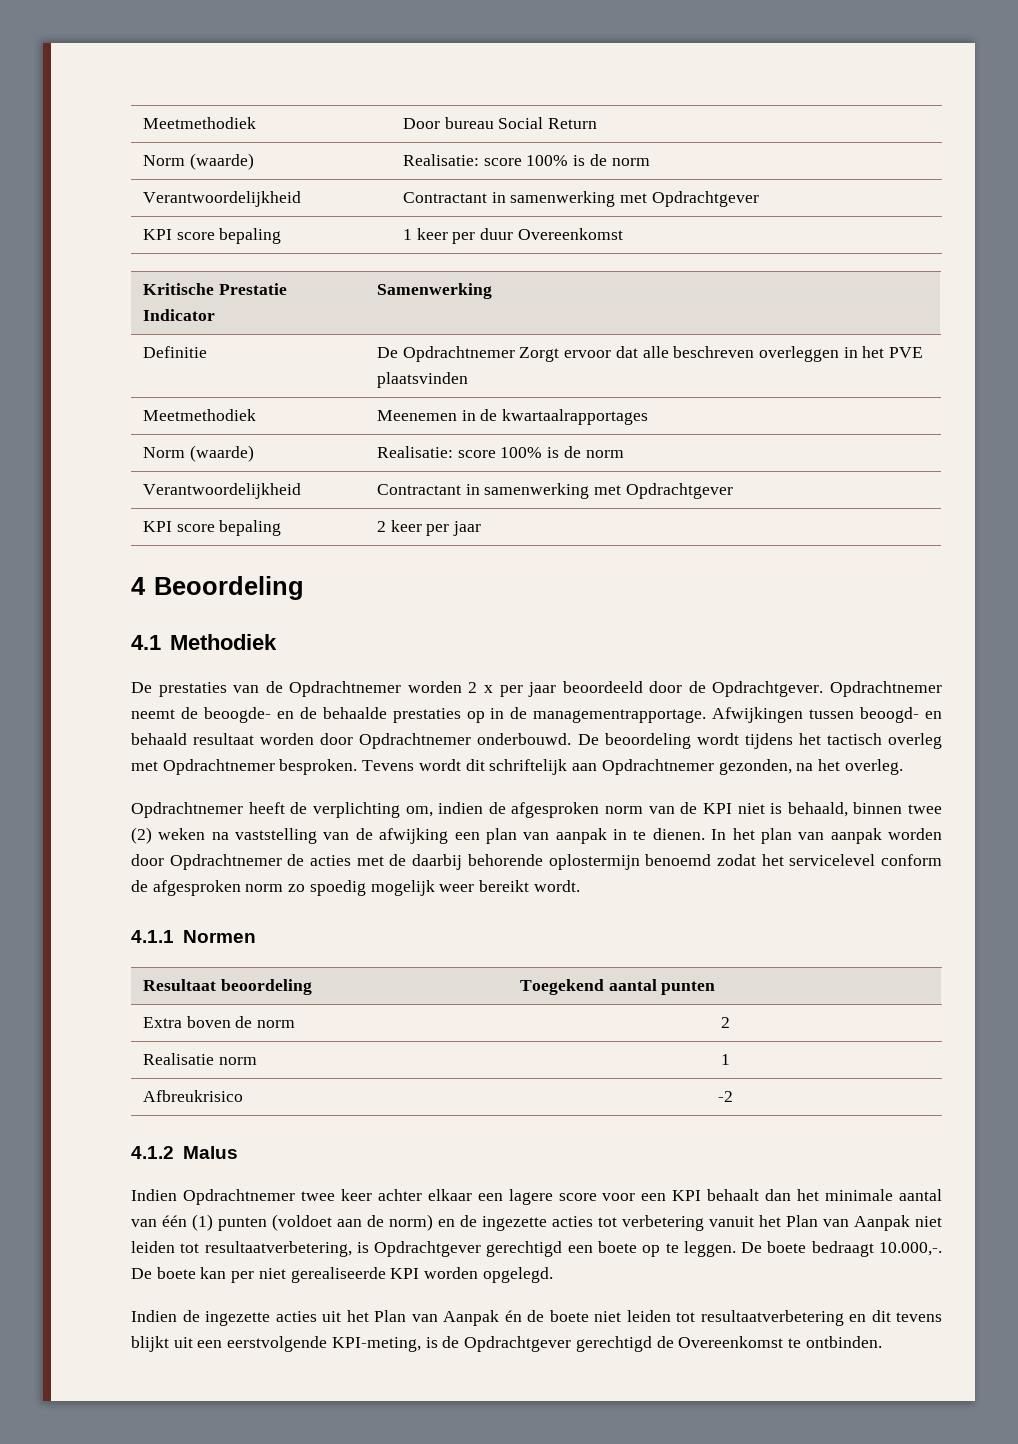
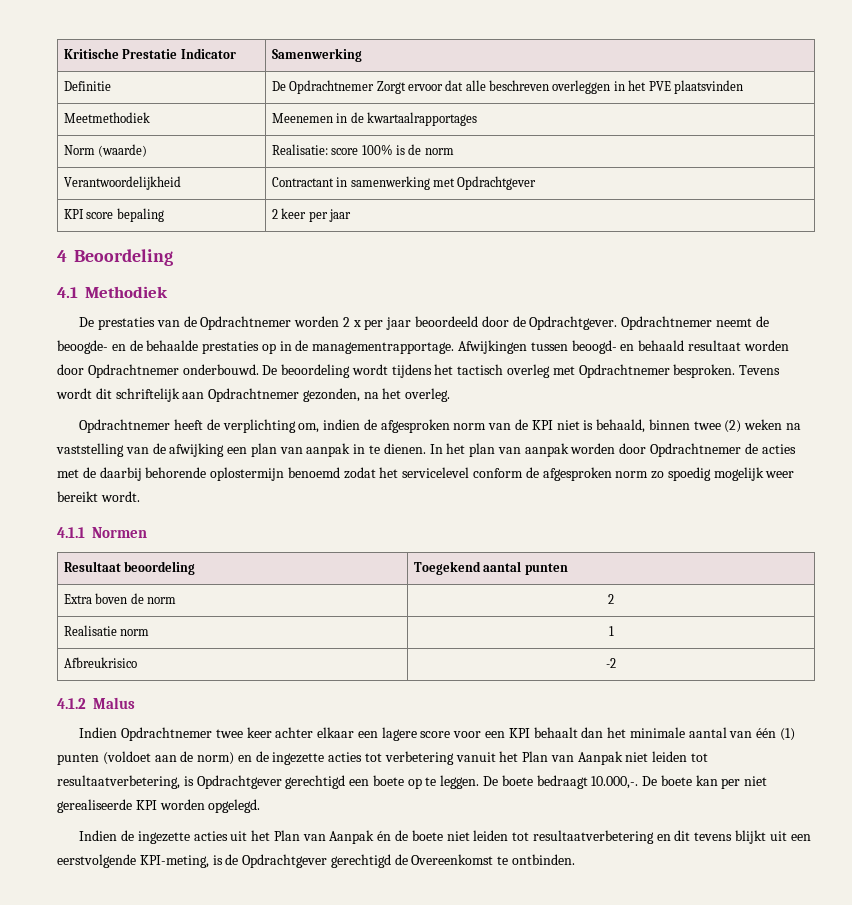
- Meetmethodiek | Door bureau Social Return
- Norm (waarde) | Realisatie: score 100% is de norm
- Verantwoordelijkheid | Contractant in samenwerking met Opdrachtgever
- KPI score bepaling | 1 keer per duur Overeenkomst

